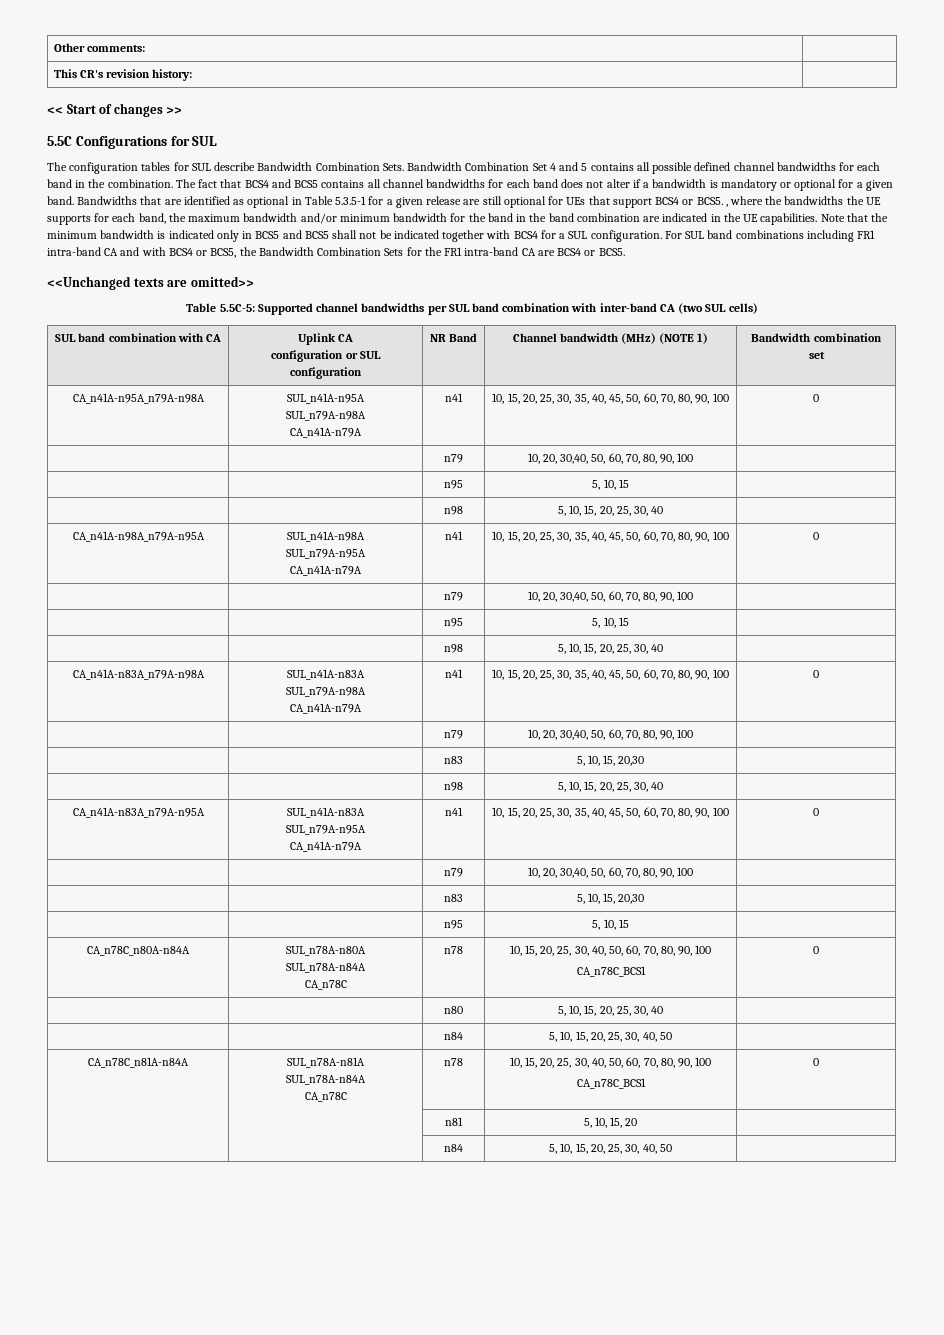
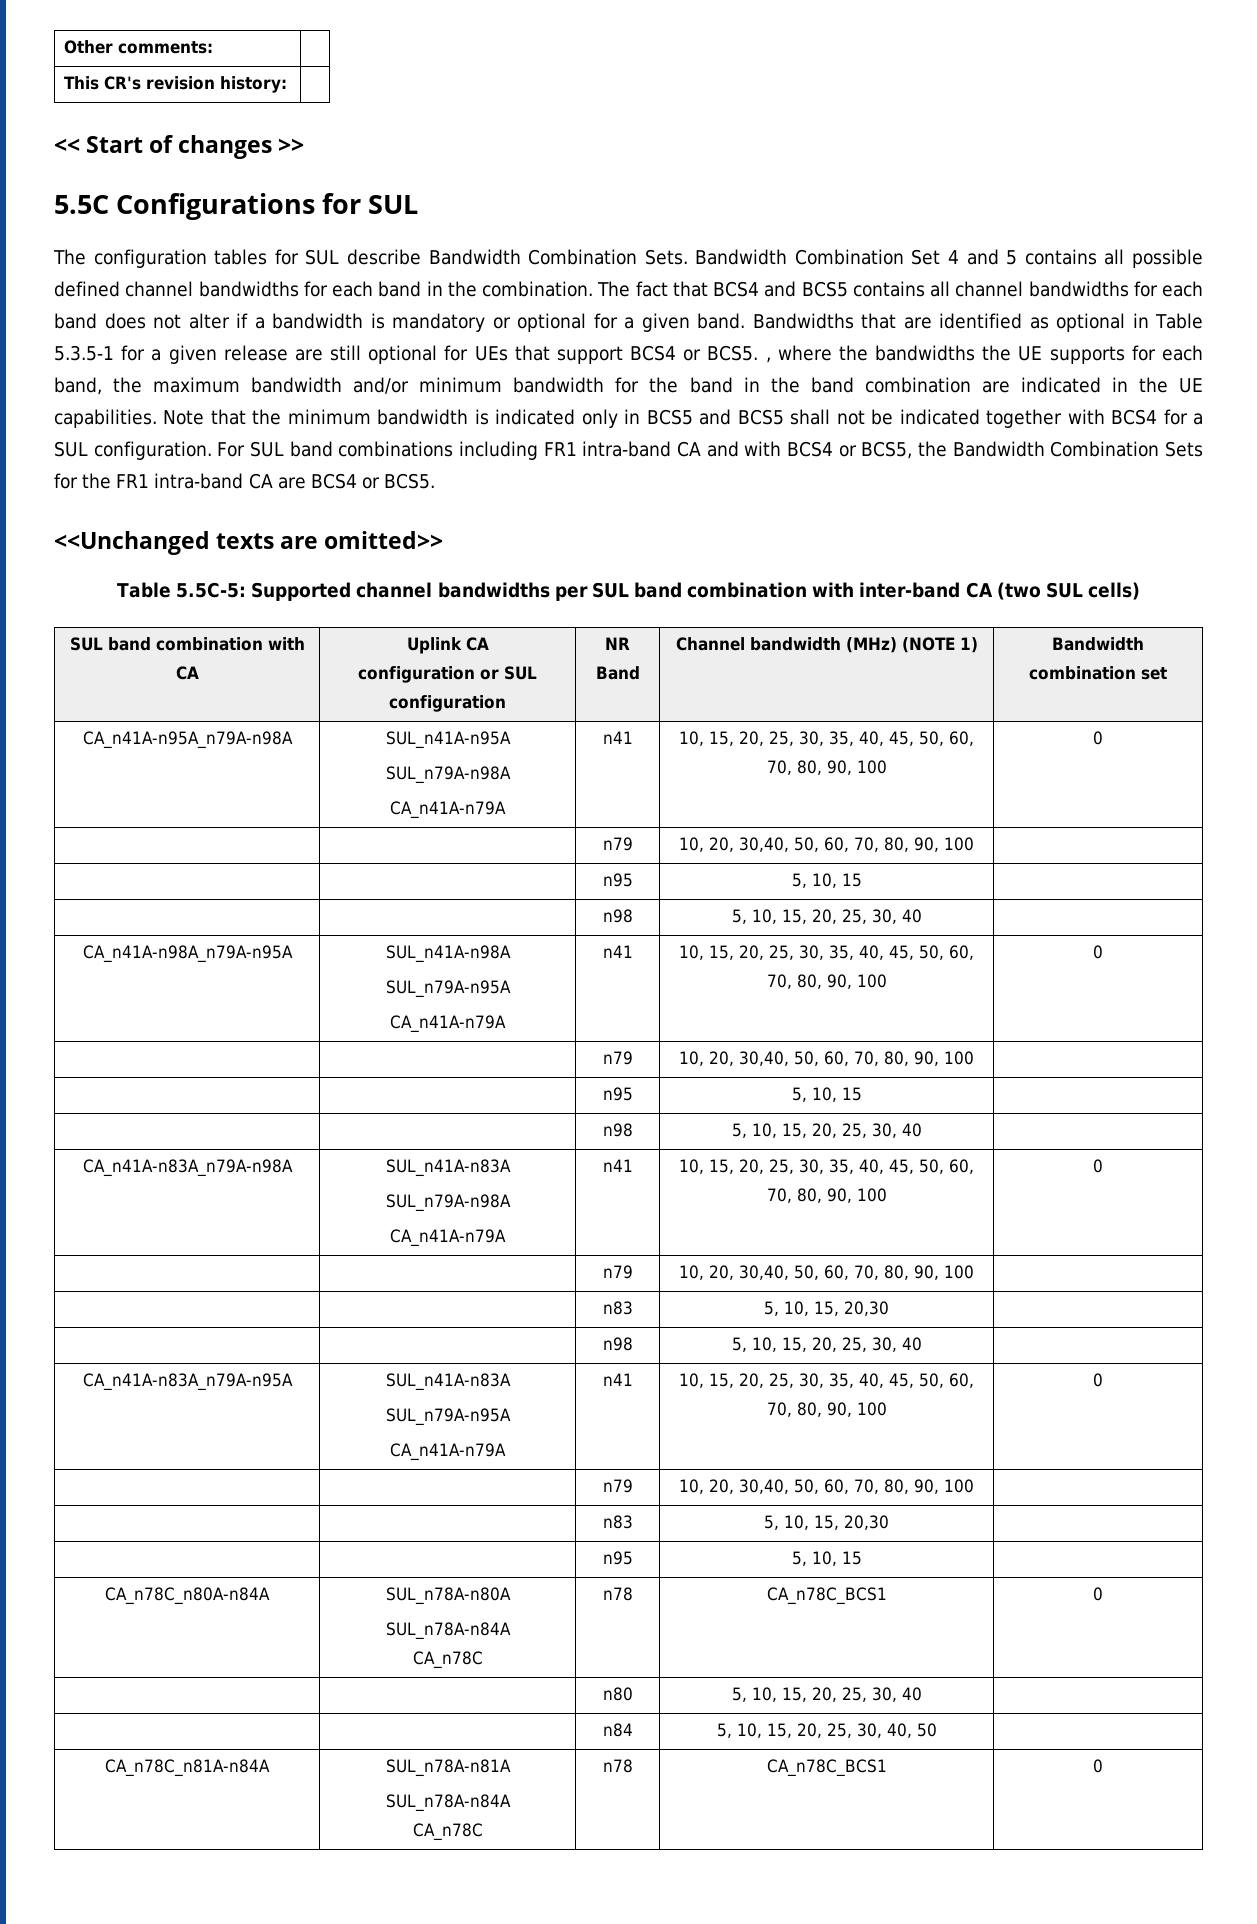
  CA_n78C_n80A-n84A | SUL_n78A-n80A
  SUL_n78A-n84A
- CA_n78C | n78 | 10, 15, 20, 25, 30, 40, 50, 60, 70, 80, 90, 100
- CA_n78C_BCS1 | 0
+ CA_n78C | n78 | CA_n78C_BCS1 | 0
  CA_n78C_n81A-n84A | SUL_n78A-n81A
  SUL_n78A-n84A
- CA_n78C | n78 | 10, 15, 20, 25, 30, 40, 50, 60, 70, 80, 90, 100
- CA_n78C_BCS1 | 0
- | | n81 | 5, 10, 15, 20 |
- | | n84 | 5, 10, 15, 20, 25, 30, 40, 50 |
+ CA_n78C | n78 | CA_n78C_BCS1 | 0

